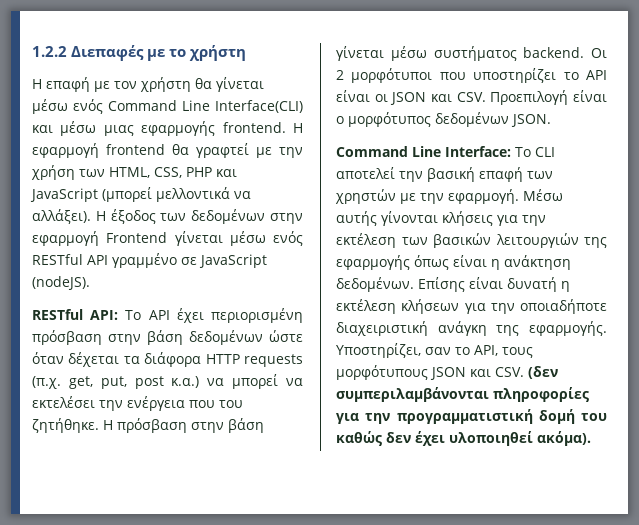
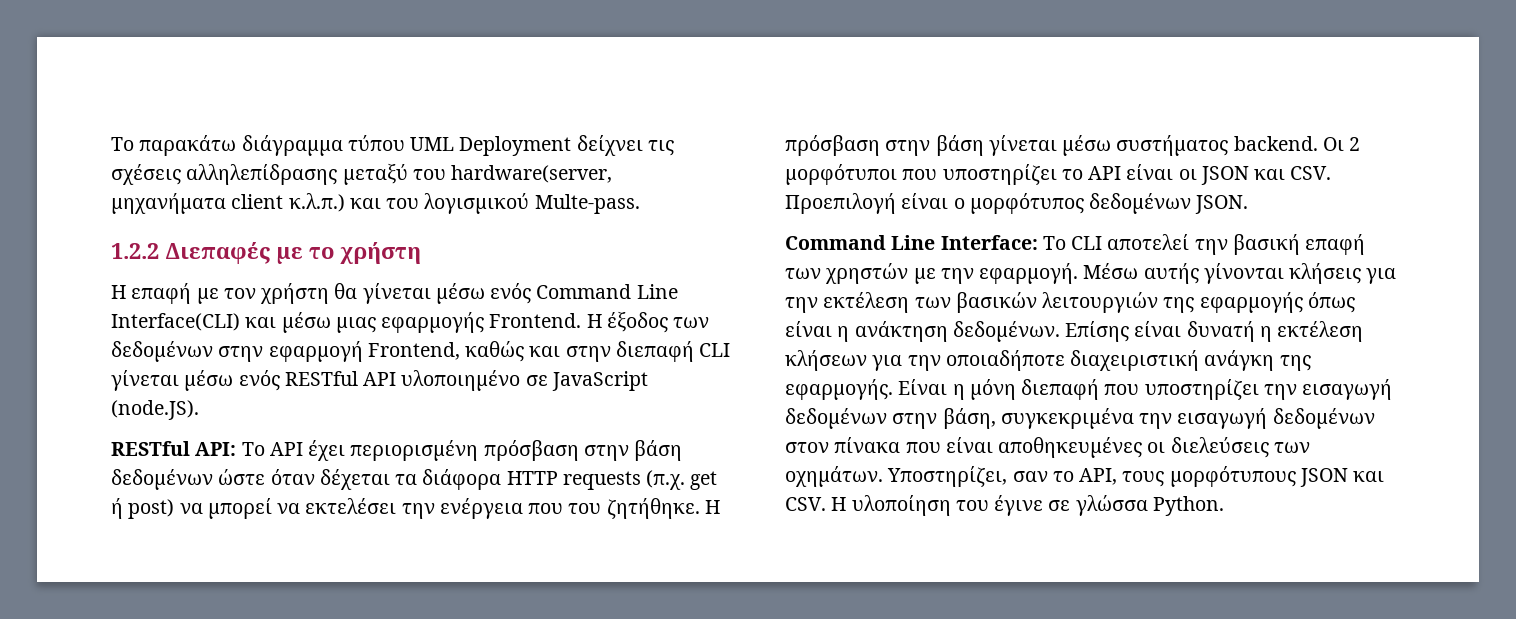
+ Το παρακάτω διάγραμμα τύπου UML Deployment δείχνει τις σχέσεις αλληλεπίδρασης μεταξύ του hardware(server, μηχανήματα client κ.λ.π.) και του λογισμικού Multe-pass.
- Η επαφή με τον χρήστη θα γίνεται μέσω ενός Command Line Interface(CLI) και μέσω μιας εφαρμογής frontend. Η εφαρμογή frontend θα γραφτεί με την χρήση των HTML, CSS, PHP και JavaScript (μπορεί μελλοντικά να αλλάξει).
+ Η επαφή με τον χρήστη θα γίνεται μέσω ενός Command Line Interface(CLI) και μέσω μιας εφαρμογής Frontend.
- Η έξοδος των δεδομένων στην εφαρμογή Frontend γίνεται μέσω ενός RESTful API γραμμένο σε JavaScript (nodeJS).
+ Η έξοδος των δεδομένων στην εφαρμογή Frontend, καθώς και στην διεπαφή CLI γίνεται μέσω ενός RESTful API υλοποιημένο σε JavaScript (node.JS).
- RESTful API: Το API έχει περιορισμένη πρόσβαση στην βάση δεδομένων ώστε όταν δέχεται τα διάφορα HTTP requests (π.χ. get, put, post κ.α.) να μπορεί να εκτελέσει την ενέργεια που του ζητήθηκε.
+ RESTful API: Το API έχει περιορισμένη πρόσβαση στην βάση δεδομένων ώστε όταν δέχεται τα διάφορα HTTP requests (π.χ. get ή post) να μπορεί να εκτελέσει την ενέργεια που του ζητήθηκε.
+ Είναι η μόνη διεπαφή που υποστηρίζει την εισαγωγή δεδομένων στην βάση, συγκεκριμένα την εισαγωγή δεδομένων στον πίνακα που είναι αποθηκευμένες οι διελεύσεις των οχημάτων.
- Υποστηρίζει, σαν το API, τους μορφότυπους JSON και CSV. (δεν συμπεριλαμβάνονται πληροφορίες για την προγραμματιστική δομή του καθώς δεν έχει υλοποιηθεί ακόμα).
+ Υποστηρίζει, σαν το API, τους μορφότυπους JSON και CSV. Η υλοποίηση του έγινε σε γλώσσα Python.

